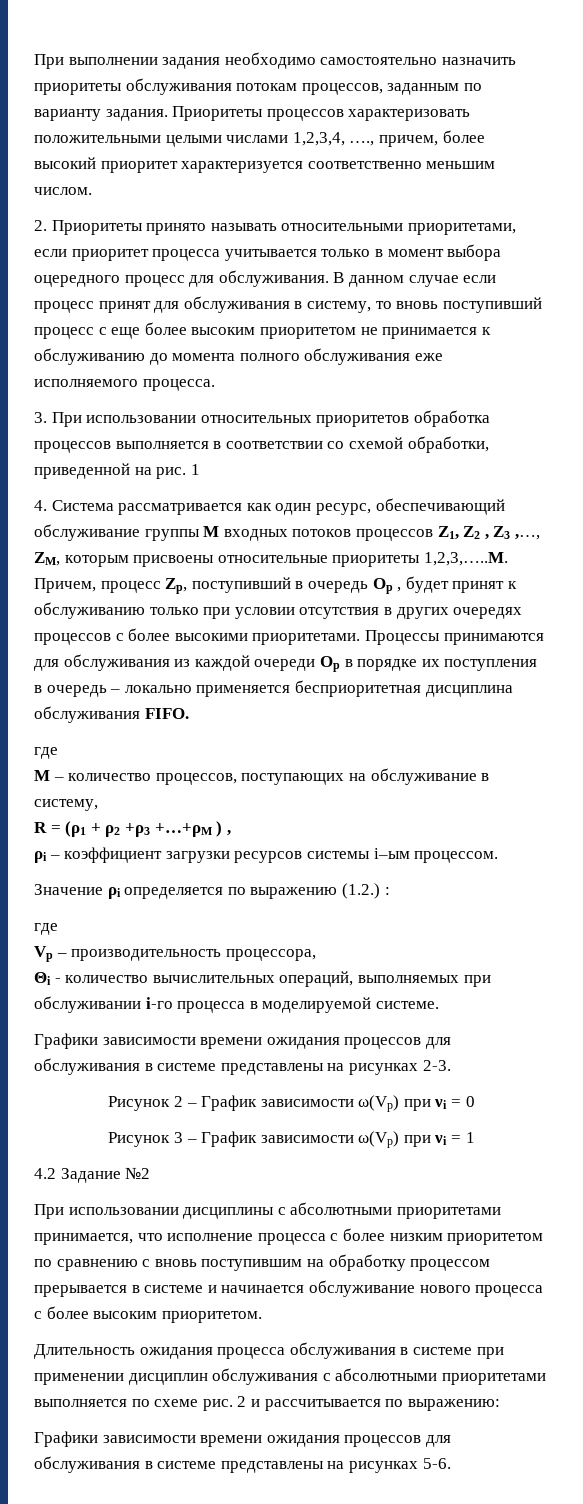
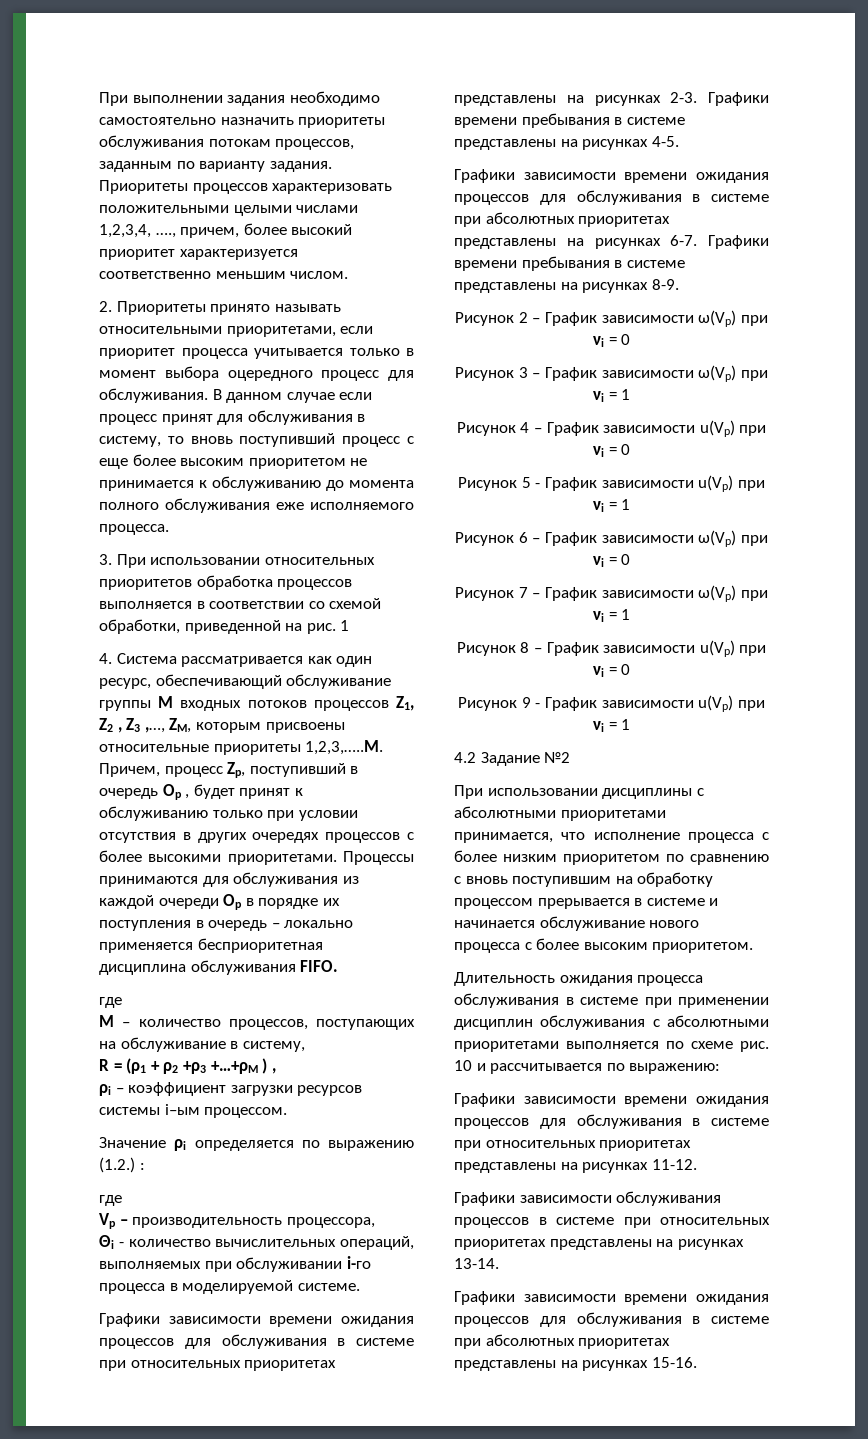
- Графики зависимости времени ожидания процессов для обслуживания в системе представлены на рисунках 2-3.
+ Графики зависимости времени ожидания процессов для обслуживания в системе при относительных приоритетах представлены на рисунках 2-3. Графики времени пребывания в системе представлены на рисунках 4-5.
+ Графики зависимости времени ожидания процессов для обслуживания в системе при абсолютных приоритетах представлены на рисунках 6-7. Графики времени пребывания в системе представлены на рисунках 8-9.
+ Рисунок 4 – График зависимости u(Vp) при νi = 0
+ Рисунок 5 - График зависимости u(Vp) при νi = 1
+ Рисунок 6 – График зависимости ω(Vp) при νi = 0
+ Рисунок 7 – График зависимости ω(Vp) при νi = 1
+ Рисунок 8 – График зависимости u(Vp) при νi = 0
+ Рисунок 9 - График зависимости u(Vp) при νi = 1
- 2 и рассчитывается по выражению:
+ 10 и рассчитывается по выражению:
- Графики зависимости времени ожидания процессов для обслуживания в системе представлены на рисунках 5-6.
+ Графики зависимости времени ожидания процессов для обслуживания в системе при относительных приоритетах представлены на рисунках 11-12.
+ Графики зависимости обслуживания процессов в системе при относительных приоритетах представлены на рисунках 13-14.
+ Графики зависимости времени ожидания процессов для обслуживания в системе при абсолютных приоритетах представлены на рисунках 15-16.

